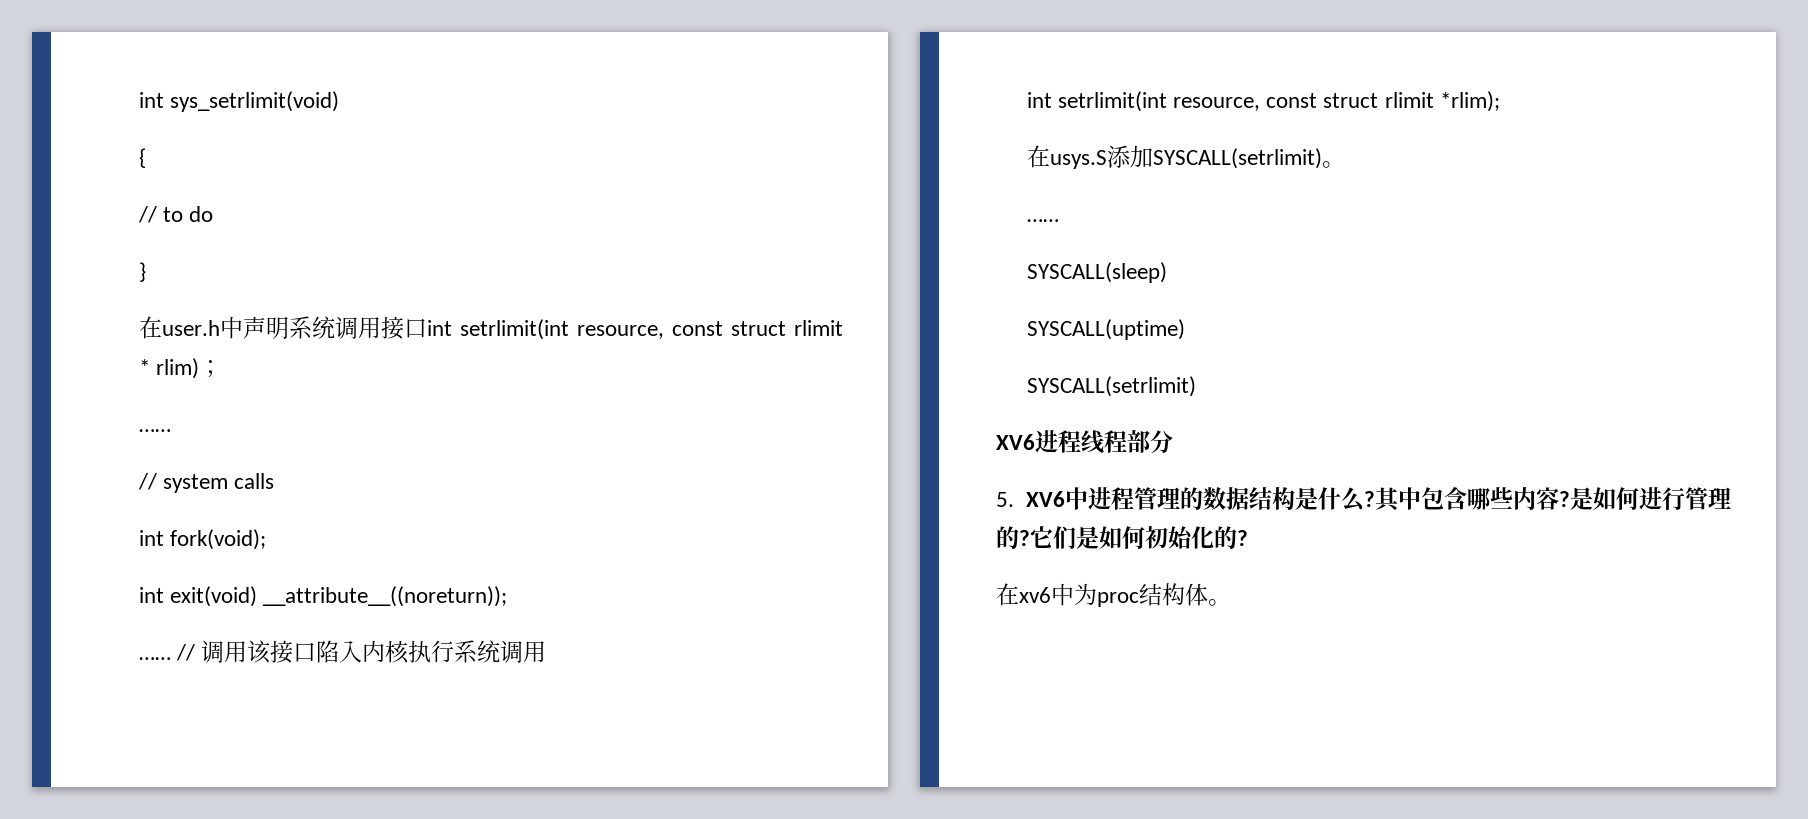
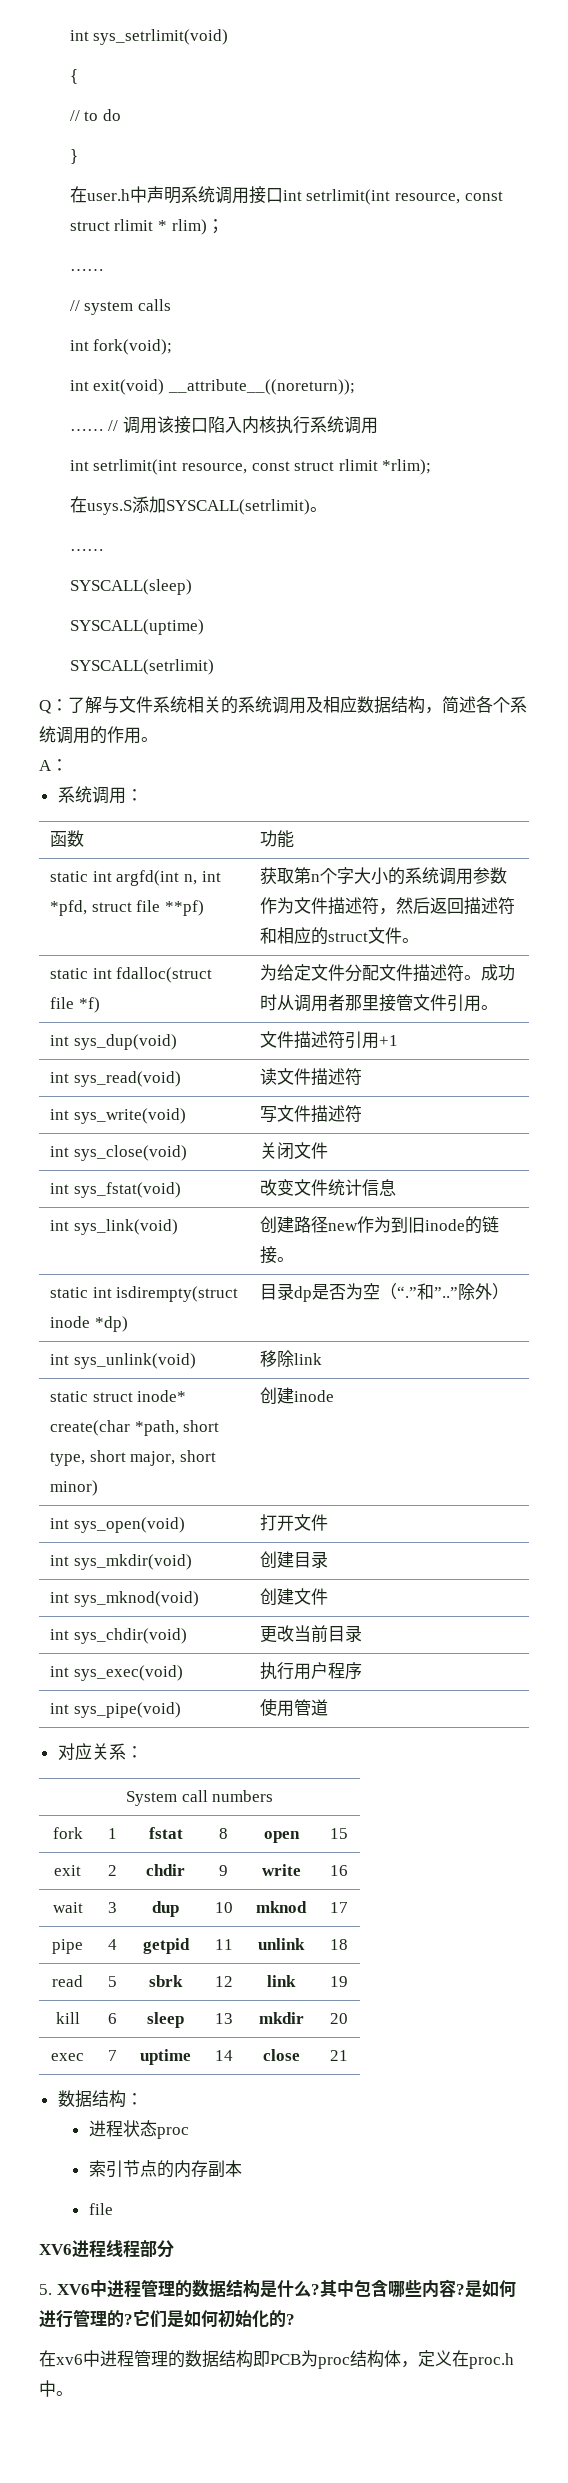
+ Q：了解与文件系统相关的系统调用及相应数据结构，简述各个系统调用的作用。
+ A：
+ 系统调用：
+ 函数 | 功能
+ static int argfd(int n, int *pfd, struct file **pf) | 获取第n个字大小的系统调用参数作为文件描述符，然后返回描述符和相应的struct文件。
+ static int fdalloc(struct file *f) | 为给定文件分配文件描述符。成功时从调用者那里接管文件引用。
+ int sys_dup(void) | 文件描述符引用+1
+ int sys_read(void) | 读文件描述符
+ int sys_write(void) | 写文件描述符
+ int sys_close(void) | 关闭文件
+ int sys_fstat(void) | 改变文件统计信息
+ int sys_link(void) | 创建路径new作为到旧inode的链接。
+ static int isdirempty(struct inode *dp) | 目录dp是否为空（“.”和”..”除外）
+ int sys_unlink(void) | 移除link
+ static struct inode* create(char *path, short type, short major, short minor) | 创建inode
+ int sys_open(void) | 打开文件
+ int sys_mkdir(void) | 创建目录
+ int sys_mknod(void) | 创建文件
+ int sys_chdir(void) | 更改当前目录
+ int sys_exec(void) | 执行用户程序
+ int sys_pipe(void) | 使用管道
+ 对应关系：
+ System call numbers
+ fork | 1 | fstat | 8 | open | 15
+ exit | 2 | chdir | 9 | write | 16
+ wait | 3 | dup | 10 | mknod | 17
+ pipe | 4 | getpid | 11 | unlink | 18
+ read | 5 | sbrk | 12 | link | 19
+ kill | 6 | sleep | 13 | mkdir | 20
+ exec | 7 | uptime | 14 | close | 21
+ 数据结构：
+ 进程状态proc
+ 索引节点的内存副本
+ file
- 在xv6中为proc结构体。
+ 在xv6中进程管理的数据结构即PCB为proc结构体，定义在proc.h中。

